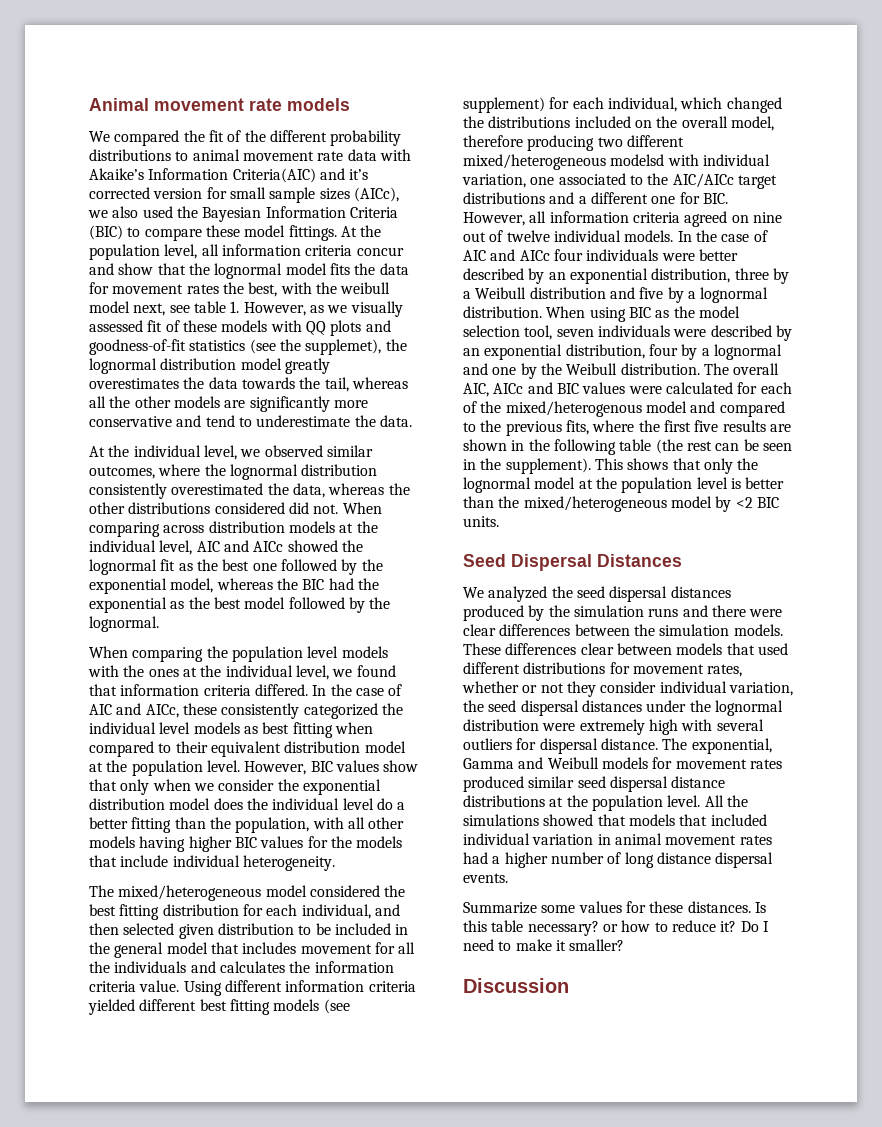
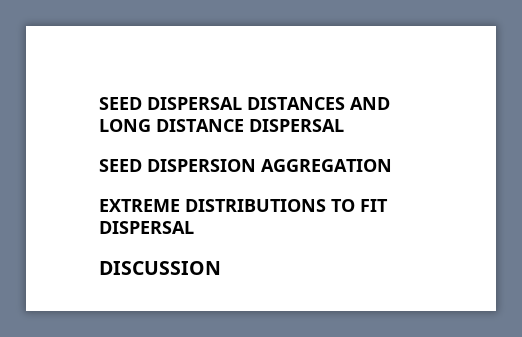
- Animal movement rate models
- We compared the fit of the different probability distributions to animal movement rate data with Akaike’s Information Criteria(AIC) and it’s corrected version for small sample sizes (AICc), we also used the Bayesian Information Criteria (BIC) to compare these model fittings. At the population level, all information criteria concur and show that the lognormal model fits the data for movement rates the best, with the weibull model next, see table 1. However, as we visually assessed fit of these models with QQ plots and goodness-of-fit statistics (see the supplemet), the lognormal distribution model greatly overestimates the data towards the tail, whereas all the other models are significantly more conservative and tend to underestimate the data.
- At the individual level, we observed similar outcomes, where the lognormal distribution consistently overestimated the data, whereas the other distributions considered did not. When comparing across distribution models at the individual level, AIC and AICc showed the lognormal fit as the best one followed by the exponential model, whereas the BIC had the exponential as the best model followed by the lognormal.
- When comparing the population level models with the ones at the individual level, we found that information criteria differed. In the case of AIC and AICc, these consistently categorized the individual level models as best fitting when compared to their equivalent distribution model at the population level. However, BIC values show that only when we consider the exponential distribution model does the individual level do a better fitting than the population, with all other models having higher BIC values for the models that include individual heterogeneity.
- The mixed/heterogeneous model considered the best fitting distribution for each individual, and then selected given distribution to be included in the general model that includes movement for all the individuals and calculates the information criteria value. Using different information criteria yielded different best fitting models (see supplement) for each individual, which changed the distributions included on the overall model, therefore producing two different mixed/heterogeneous modelsd with individual variation, one associated to the AIC/AICc target distributions and a different one for BIC. However, all information criteria agreed on nine out of twelve individual models. In the case of AIC and AICc four individuals were better described by an exponential distribution, three by a Weibull distribution and five by a lognormal distribution. When using BIC as the model selection tool, seven individuals were described by an exponential distribution, four by a lognormal and one by the Weibull distribution. The overall AIC, AICc and BIC values were calculated for each of the mixed/heterogenous model and compared to the previous fits, where the first five results are shown in the following table (the rest can be seen in the supplement). This shows that only the lognormal model at the population level is better than the mixed/heterogeneous model by <2 BIC units.
- Seed Dispersal Distances
- We analyzed the seed dispersal distances produced by the simulation runs and there were clear differences between the simulation models. These differences clear between models that used different distributions for movement rates, whether or not they consider individual variation, the seed dispersal distances under the lognormal distribution were extremely high with several outliers for dispersal distance. The exponential, Gamma and Weibull models for movement rates produced similar seed dispersal distance distributions at the population level. All the simulations showed that models that included individual variation in animal movement rates had a higher number of long distance dispersal events.
- Summarize some values for these distances. Is this table necessary? or how to reduce it? Do I need to make it smaller?
- Discussion
+ SEED DISPERSAL DISTANCES AND LONG DISTANCE DISPERSAL
+ SEED DISPERSION AGGREGATION
+ EXTREME DISTRIBUTIONS TO FIT DISPERSAL
+ DISCUSSION

